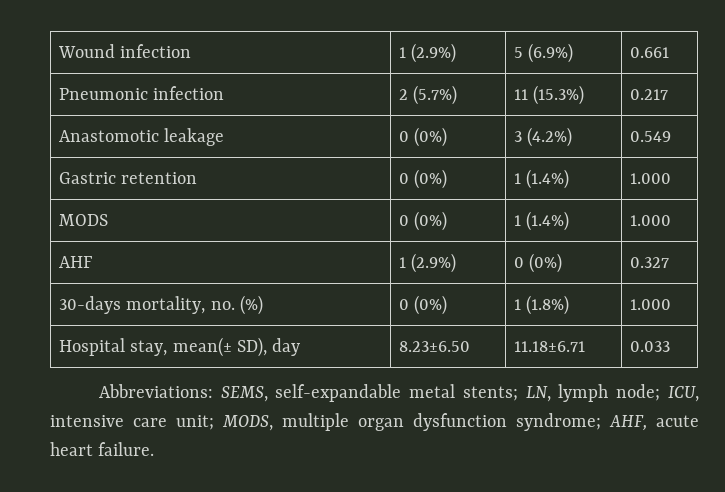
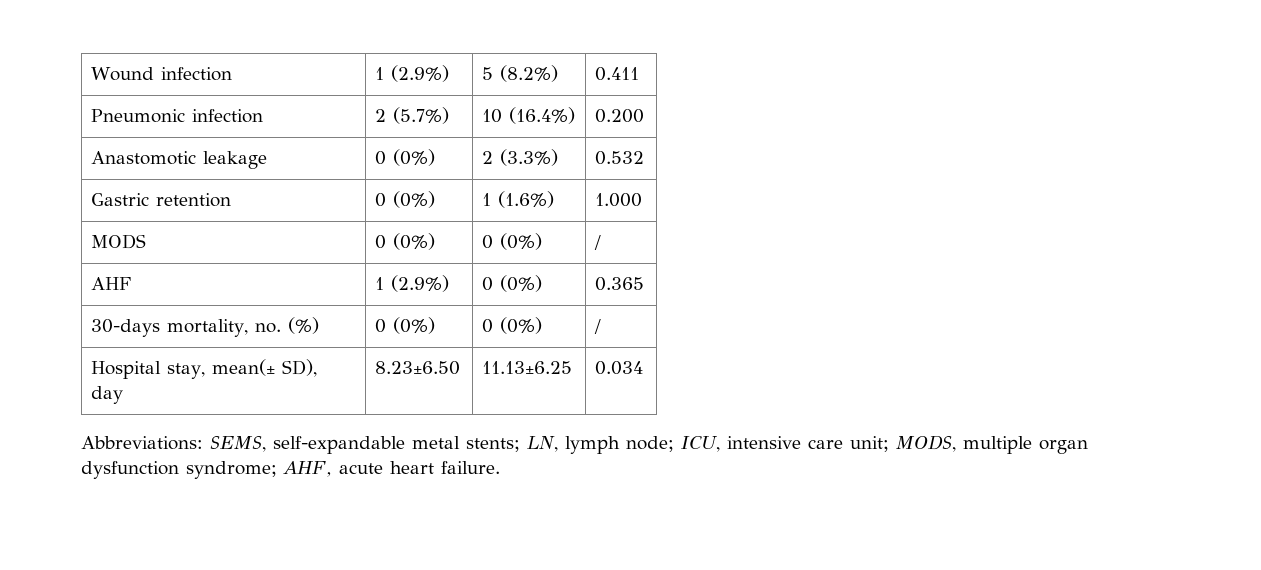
- Wound infection | 1 (2.9%) | 5 (6.9%) | 0.661
+ Wound infection | 1 (2.9%) | 5 (8.2%) | 0.411
- Pneumonic infection | 2 (5.7%) | 11 (15.3%) | 0.217
+ Pneumonic infection | 2 (5.7%) | 10 (16.4%) | 0.200
- Anastomotic leakage | 0 (0%) | 3 (4.2%) | 0.549
+ Anastomotic leakage | 0 (0%) | 2 (3.3%) | 0.532
- Gastric retention | 0 (0%) | 1 (1.4%) | 1.000
+ Gastric retention | 0 (0%) | 1 (1.6%) | 1.000
- MODS | 0 (0%) | 1 (1.4%) | 1.000
+ MODS | 0 (0%) | 0 (0%) | /
- AHF | 1 (2.9%) | 0 (0%) | 0.327
+ AHF | 1 (2.9%) | 0 (0%) | 0.365
- 30-days mortality, no. (%) | 0 (0%) | 1 (1.8%) | 1.000
+ 30-days mortality, no. (%) | 0 (0%) | 0 (0%) | /
- Hospital stay, mean(± SD), day | 8.23±6.50 | 11.18±6.71 | 0.033
+ Hospital stay, mean(± SD), day | 8.23±6.50 | 11.13±6.25 | 0.034

